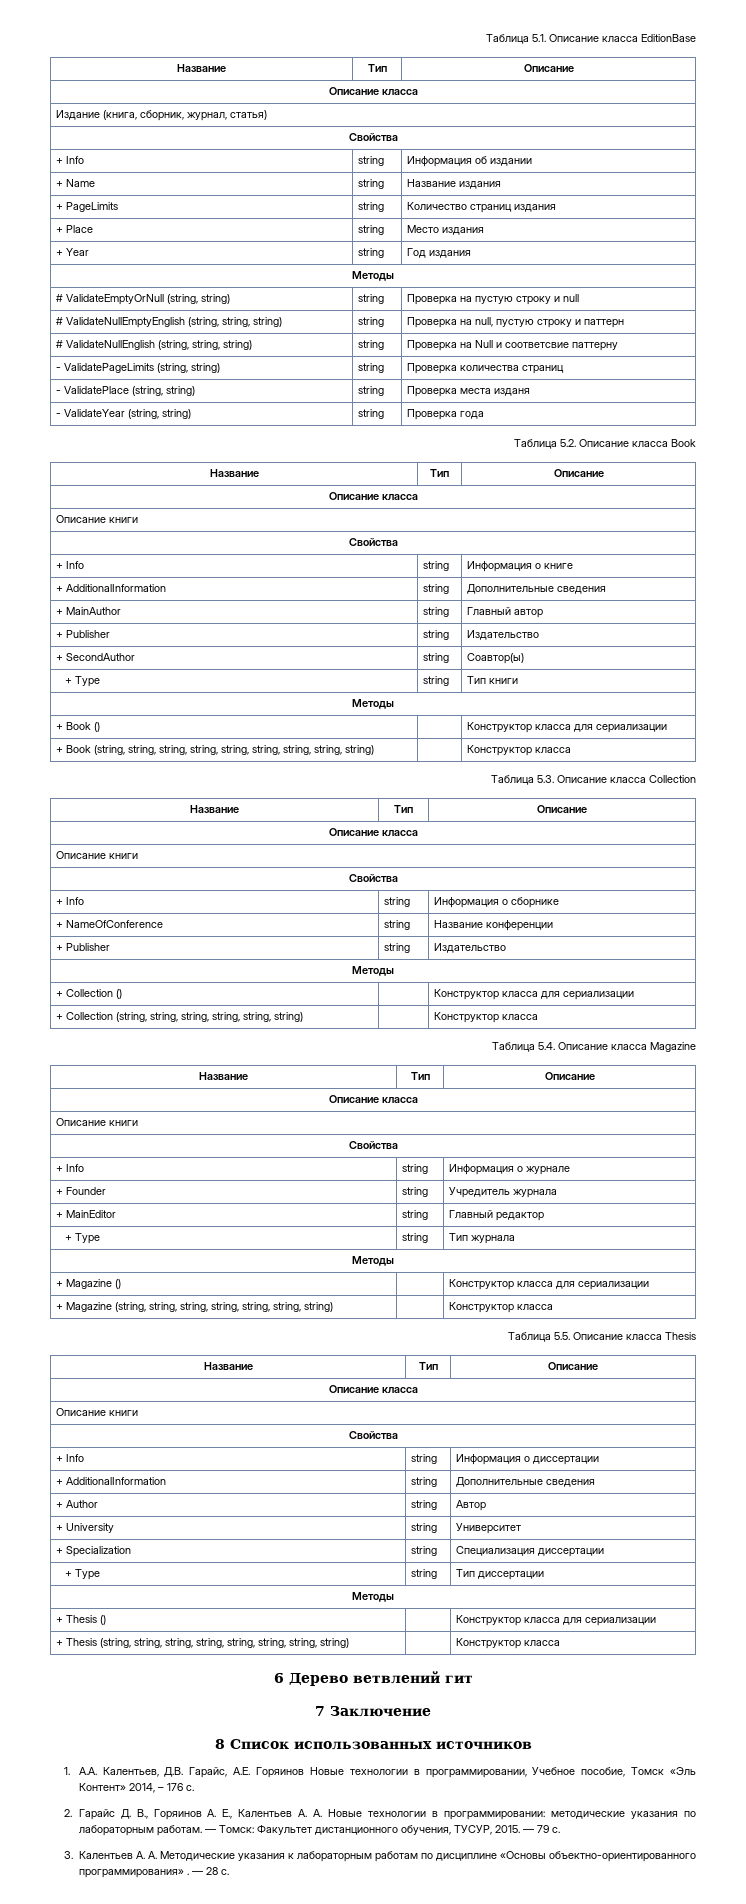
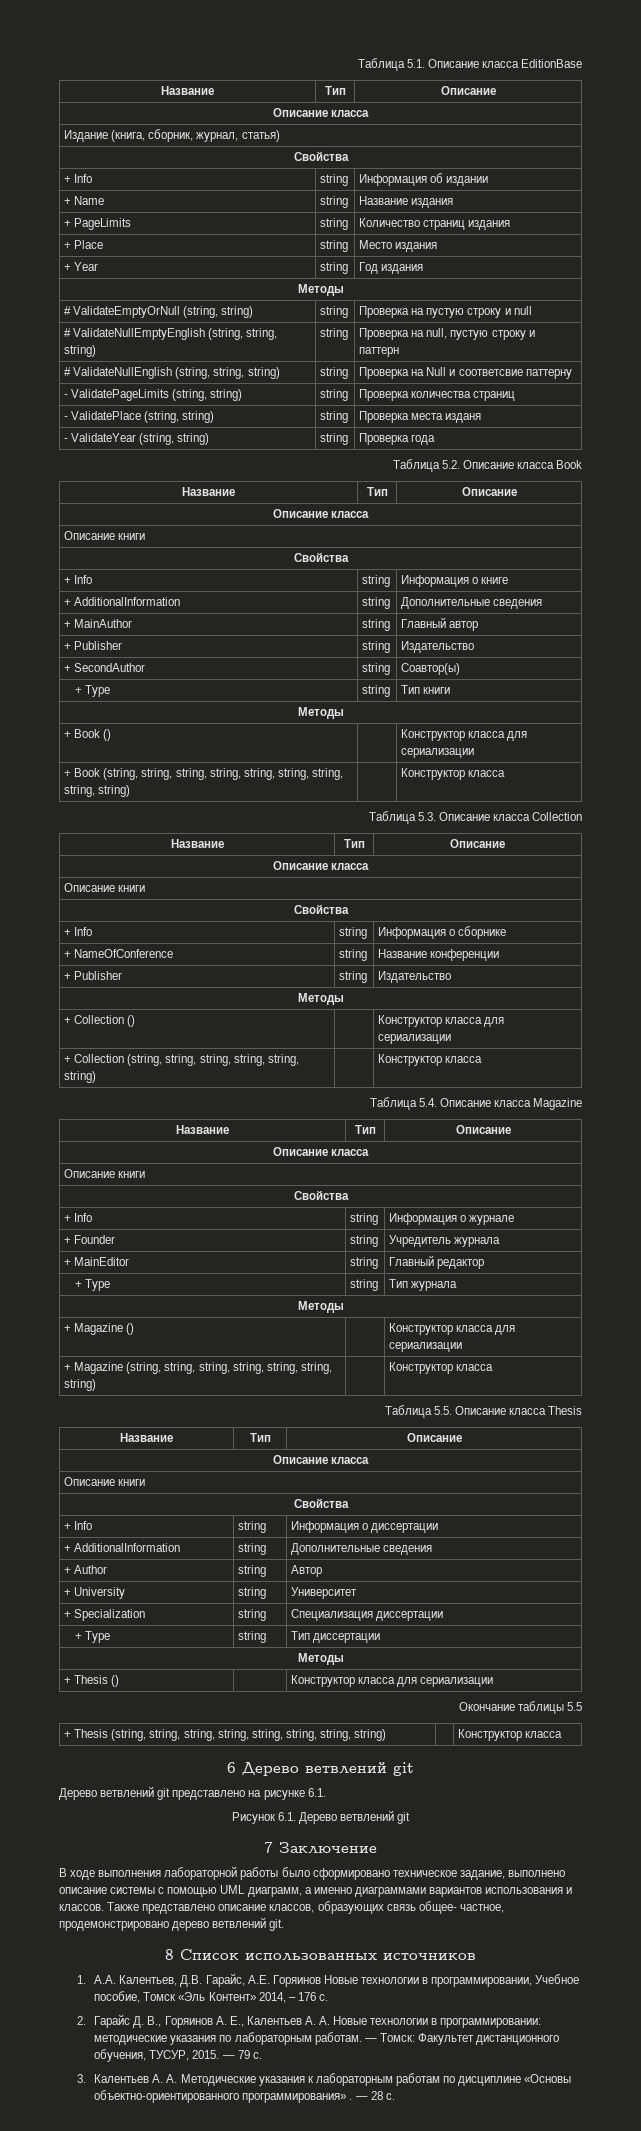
+ Окончание таблицы 5.5
- 6 Дерево ветвлений гит
+ 6 Дерево ветвлений git
+ Дерево ветвлений git представлено на рисунке 6.1.
+ Рисунок 6.1. Дерево ветвлений git
  7 Заключение
+ В ходе выполнения лабораторной работы было сформировано техническое задание, выполнено описание системы с помощью UML диаграмм, а именно диаграммами вариантов использования и классов. Также представлено описание классов, образующих связь общее- частное, продемонстрировано дерево ветвлений git.

